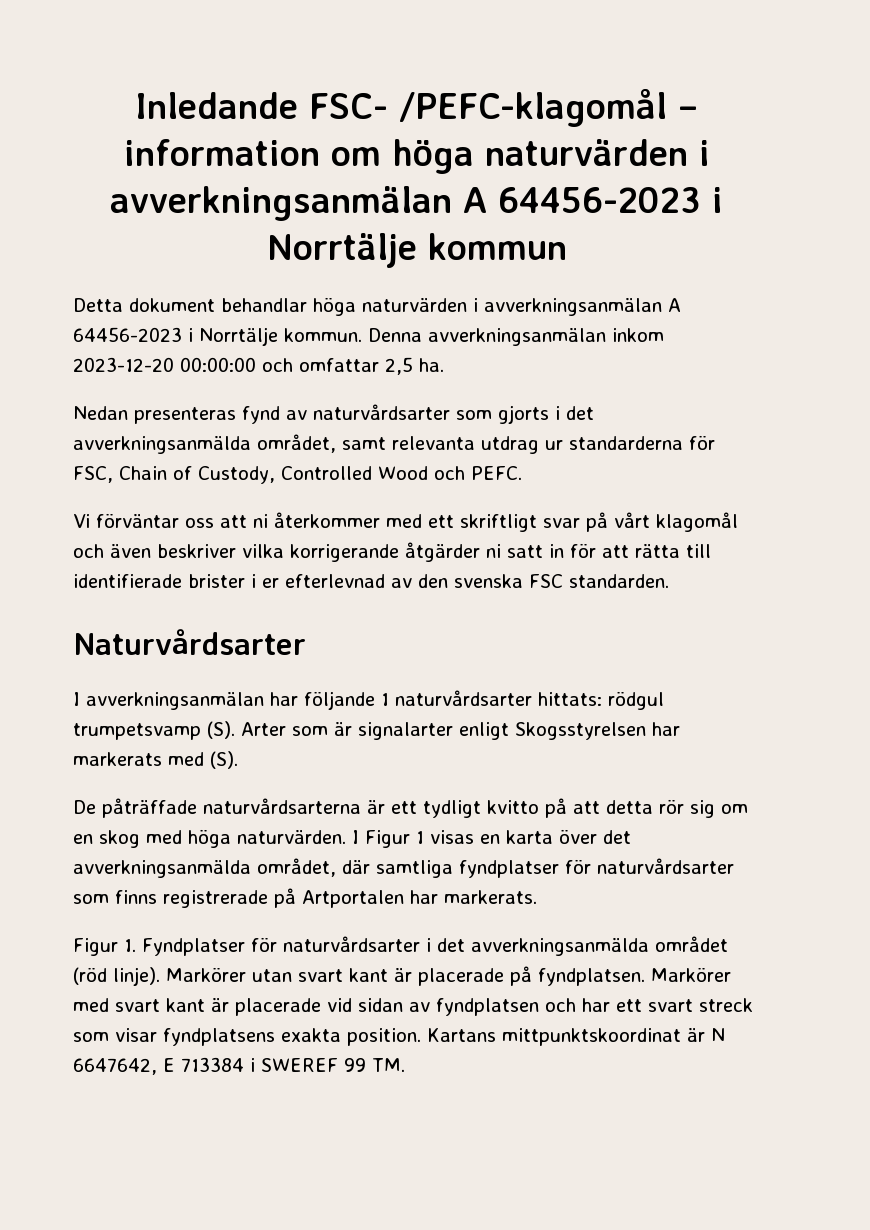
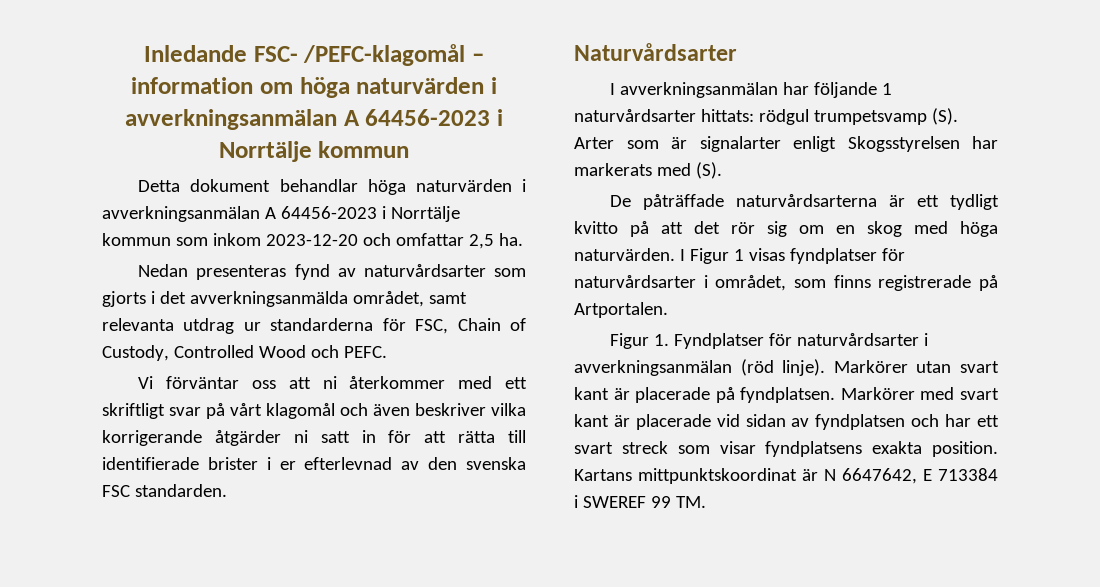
- Detta dokument behandlar höga naturvärden i avverkningsanmälan A 64456-2023 i Norrtälje kommun. Denna avverkningsanmälan inkom 2023-12-20 00:00:00 och omfattar 2,5 ha.
+ Detta dokument behandlar höga naturvärden i avverkningsanmälan A 64456-2023 i Norrtälje kommun som inkom 2023-12-20 och omfattar 2,5 ha.
- De påträffade naturvårdsarterna är ett tydligt kvitto på att detta rör sig om en skog med höga naturvärden.
+ De påträffade naturvårdsarterna är ett tydligt kvitto på att det rör sig om en skog med höga naturvärden.
- I Figur 1 visas en karta över det avverkningsanmälda området, där samtliga fyndplatser för naturvårdsarter som finns registrerade på Artportalen har markerats.
+ I Figur 1 visas fyndplatser för naturvårdsarter i området, som finns registrerade på Artportalen.
- Figur 1. Fyndplatser för naturvårdsarter i det avverkningsanmälda området (röd linje).
+ Figur 1. Fyndplatser för naturvårdsarter i avverkningsanmälan (röd linje).

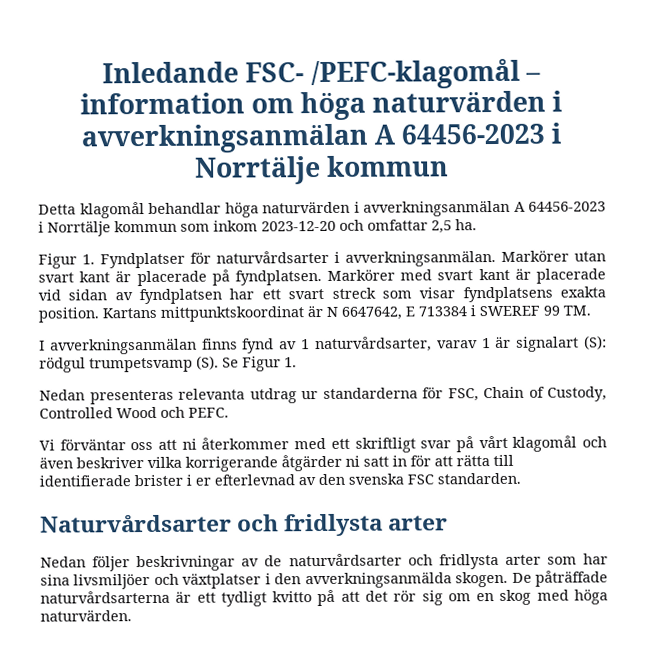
- Detta dokument behandlar höga naturvärden i avverkningsanmälan A 64456-2023 i Norrtälje kommun som inkom 2023-12-20 och omfattar 2,5 ha.
+ Detta klagomål behandlar höga naturvärden i avverkningsanmälan A 64456-2023 i Norrtälje kommun som inkom 2023-12-20 och omfattar 2,5 ha.
- Nedan presenteras fynd av naturvårdsarter som gjorts i det avverkningsanmälda området, samt relevanta utdrag ur standarderna för FSC, Chain of Custody, Controlled Wood och PEFC.
+ Figur 1. Fyndplatser för naturvårdsarter i avverkningsanmälan. Markörer utan svart kant är placerade på fyndplatsen. Markörer med svart kant är placerade vid sidan av fyndplatsen har ett svart streck som visar fyndplatsens exakta position. Kartans mittpunktskoordinat är N 6647642, E 713384 i SWEREF 99 TM.
+ I avverkningsanmälan finns fynd av 1 naturvårdsarter, varav 1 är signalart (S): rödgul trumpetsvamp (S). Se Figur 1.
+ Nedan presenteras relevanta utdrag ur standarderna för FSC, Chain of Custody, Controlled Wood och PEFC.
- Naturvårdsarter
- I avverkningsanmälan har följande 1 naturvårdsarter hittats: rödgul trumpetsvamp (S). Arter som är signalarter enligt Skogsstyrelsen har markerats med (S).
- De påträffade naturvårdsarterna är ett tydligt kvitto på att det rör sig om en skog med höga naturvärden. I Figur 1 visas fyndplatser för naturvårdsarter i området, som finns registrerade på Artportalen.
- Figur 1. Fyndplatser för naturvårdsarter i avverkningsanmälan (röd linje). Markörer utan svart kant är placerade på fyndplatsen. Markörer med svart kant är placerade vid sidan av fyndplatsen och har ett svart streck som visar fyndplatsens exakta position. Kartans mittpunktskoordinat är N 6647642, E 713384 i SWEREF 99 TM.
+ Naturvårdsarter och fridlysta arter
+ Nedan följer beskrivningar av de naturvårdsarter och fridlysta arter som har sina livsmiljöer och växtplatser i den avverkningsanmälda skogen. De påträffade naturvårdsarterna är ett tydligt kvitto på att det rör sig om en skog med höga naturvärden.

